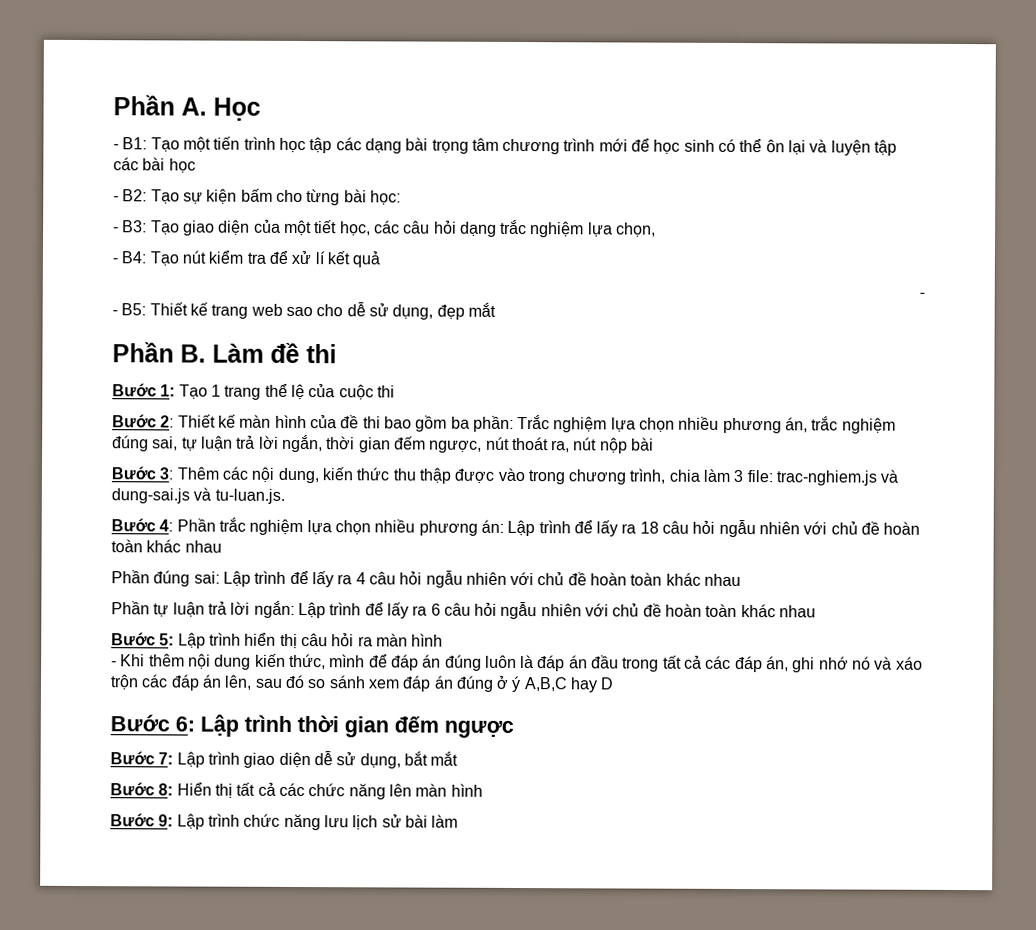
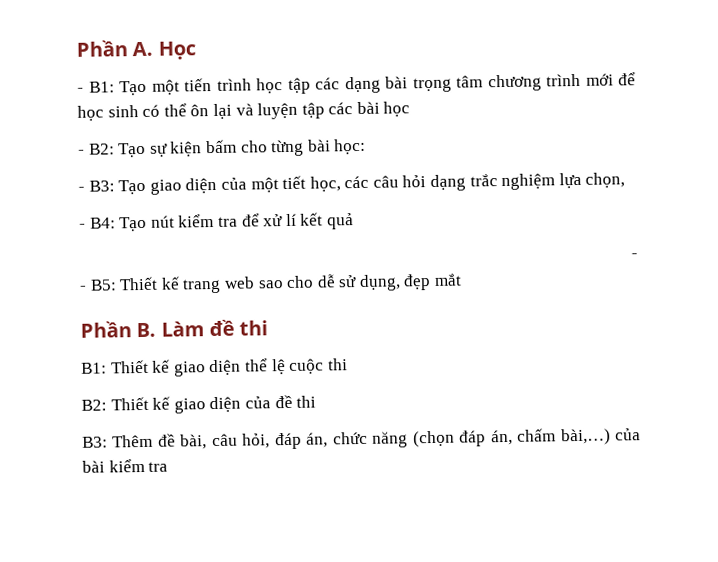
- Bước 1: Tạo 1 trang thể lệ của cuộc thi
+ B1: Thiết kế giao diện thể lệ cuộc thi
- Bước 2: Thiết kế màn hình của đề thi bao gồm ba phần: Trắc nghiệm lựa chọn nhiều phương án, trắc nghiệm đúng sai, tự luận trả lời ngắn, thời gian đếm ngược, nút thoát ra, nút nộp bài
- Bước 3: Thêm các nội dung, kiến thức thu thập được vào trong chương trình, chia làm 3 file: trac-nghiem.js và dung-sai.js và tu-luan.js.
- Bước 4: Phần trắc nghiệm lựa chọn nhiều phương án: Lập trình để lấy ra 18 câu hỏi ngẫu nhiên với chủ đề hoàn toàn khác nhau
- Phần đúng sai: Lập trình để lấy ra 4 câu hỏi ngẫu nhiên với chủ đề hoàn toàn khác nhau
- Phần tự luận trả lời ngắn: Lập trình để lấy ra 6 câu hỏi ngẫu nhiên với chủ đề hoàn toàn khác nhau
- Bước 5: Lập trình hiển thị câu hỏi ra màn hình
- - Khi thêm nội dung kiến thức, mình để đáp án đúng luôn là đáp án đầu trong tất cả các đáp án, ghi nhớ nó và xáo trộn các đáp án lên, sau đó so sánh xem đáp án đúng ở ý A,B,C hay D
- Bước 6: Lập trình thời gian đếm ngược
- Bước 7: Lập trình giao diện dễ sử dụng, bắt mắt
- Bước 8: Hiển thị tất cả các chức năng lên màn hình
- Bước 9: Lập trình chức năng lưu lịch sử bài làm
+ B2: Thiết kế giao diện của đề thi
+ B3: Thêm đề bài, câu hỏi, đáp án, chức năng (chọn đáp án, chấm bài,…) của bài kiểm tra

